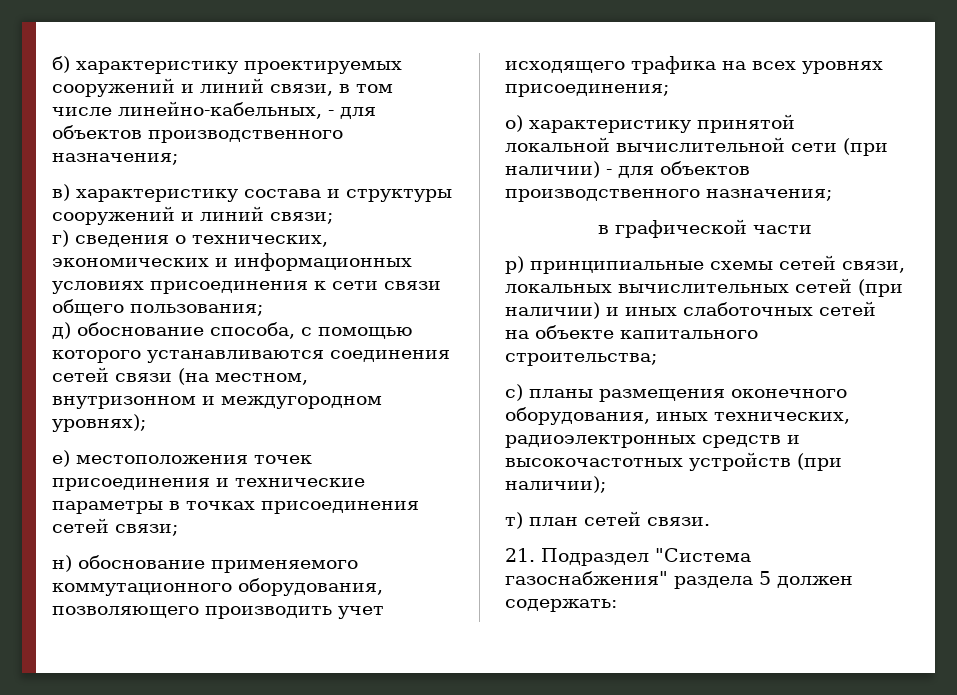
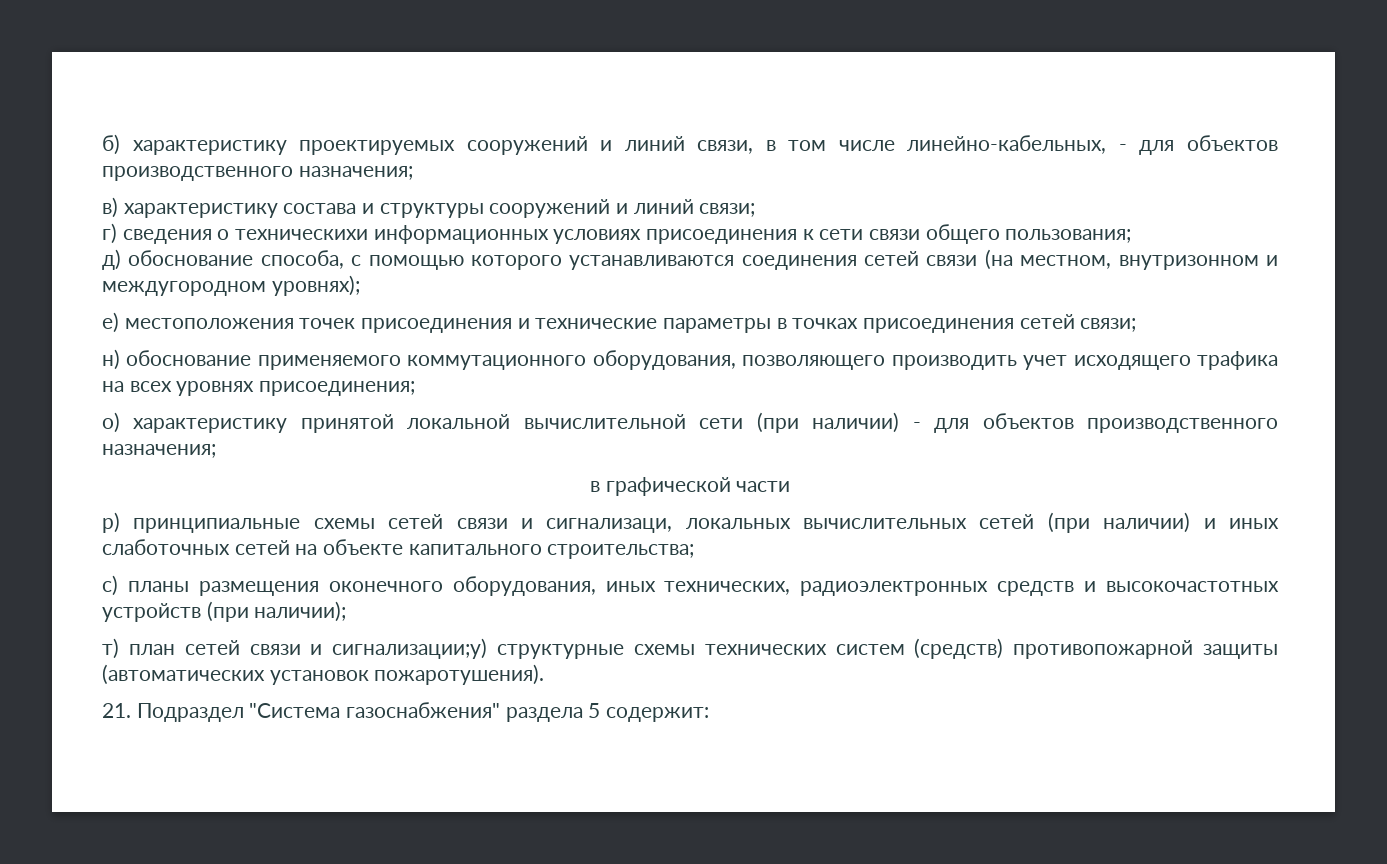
- г) сведения о технических, экономических и информационных условиях присоединения к сети связи общего пользования;
+ г) сведения о техническихи информационных условиях присоединения к сети связи общего пользования;
- р) принципиальные схемы сетей связи, локальных вычислительных сетей (при наличии) и иных слаботочных сетей на объекте капитального строительства;
+ р) принципиальные схемы сетей связи и сигнализаци, локальных вычислительных сетей (при наличии) и иных слаботочных сетей на объекте капитального строительства;
- т) план сетей связи.
+ т) план сетей связи и сигнализации;у) структурные схемы технических систем (средств) противопожарной защиты (автоматических установок пожаротушения).
- 21. Подраздел "Система газоснабжения" раздела 5 должен содержать:
+ 21. Подраздел "Система газоснабжения" раздела 5 содержит:

